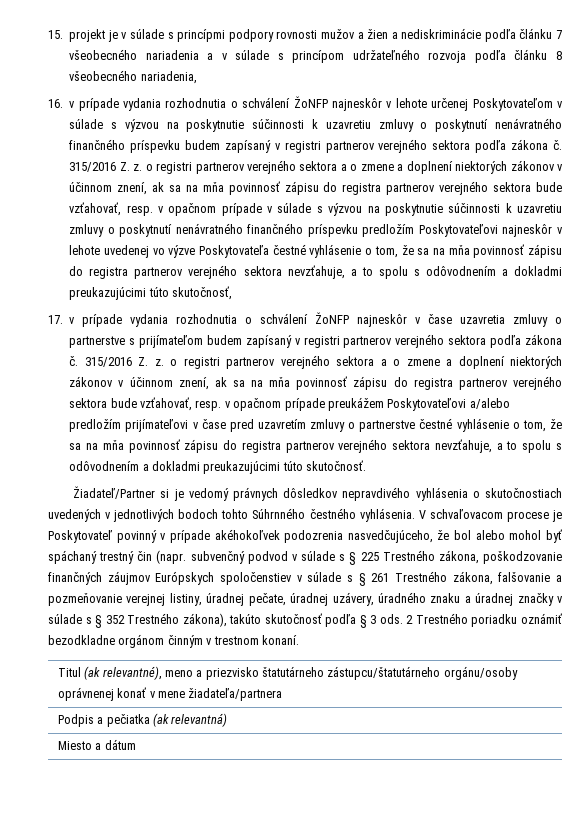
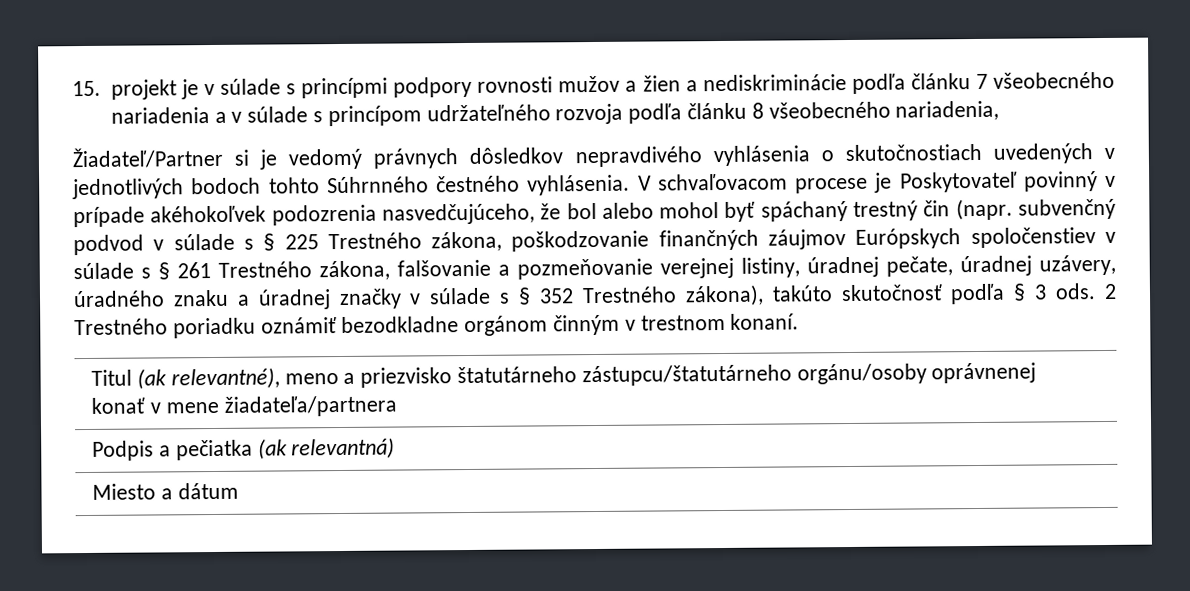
- 16. v prípade vydania rozhodnutia o schválení ŽoNFP najneskôr v lehote určenej Poskytovateľom v súlade s výzvou na poskytnutie súčinnosti k uzavretiu zmluvy o poskytnutí nenávratného finančného príspevku budem zapísaný v registri partnerov verejného sektora podľa zákona č. 315/2016 Z. z. o registri partnerov verejného sektora a o zmene a doplnení niektorých zákonov v účinnom znení, ak sa na mňa povinnosť zápisu do registra partnerov verejného sektora bude vzťahovať, resp. v opačnom prípade v súlade s výzvou na poskytnutie súčinnosti k uzavretiu zmluvy o poskytnutí nenávratného finančného príspevku predložím Poskytovateľovi najneskôr v lehote uvedenej vo výzve Poskytovateľa čestné vyhlásenie o tom, že sa na mňa povinnosť zápisu do registra partnerov verejného sektora nevzťahuje, a to spolu s odôvodnením a dokladmi preukazujúcimi túto skutočnosť,
- 17. v prípade vydania rozhodnutia o schválení ŽoNFP najneskôr v čase uzavretia zmluvy o partnerstve s prijímateľom budem zapísaný v registri partnerov verejného sektora podľa zákona č. 315/2016 Z. z. o registri partnerov verejného sektora a o zmene a doplnení niektorých zákonov v účinnom znení, ak sa na mňa povinnosť zápisu do registra partnerov verejného sektora bude vzťahovať, resp. v opačnom prípade preukážem Poskytovateľovi a/alebo predložím prijímateľovi v čase pred uzavretím zmluvy o partnerstve čestné vyhlásenie o tom, že sa na mňa povinnosť zápisu do registra partnerov verejného sektora nevzťahuje, a to spolu s odôvodnením a dokladmi preukazujúcimi túto skutočnosť.

